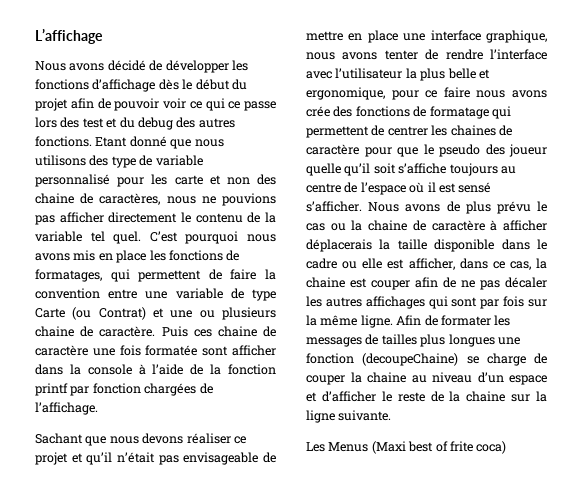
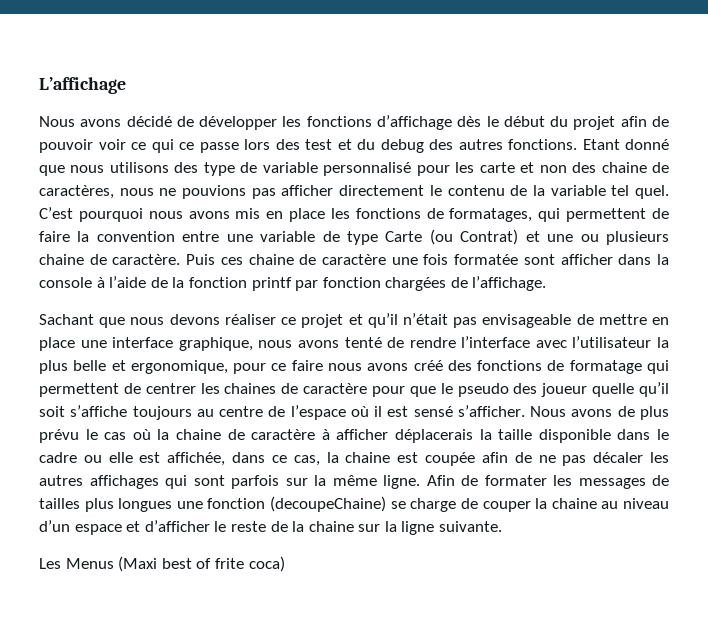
- Sachant que nous devons réaliser ce projet et qu’il n’était pas envisageable de mettre en place une interface graphique, nous avons tenter de rendre l’interface avec l’utilisateur la plus belle et ergonomique, pour ce faire nous avons crée des fonctions de formatage qui permettent de centrer les chaines de caractère pour que le pseudo des joueur quelle qu’il soit s’affiche toujours au centre de l’espace où il est sensé s’afficher.
+ Sachant que nous devons réaliser ce projet et qu’il n’était pas envisageable de mettre en place une interface graphique, nous avons tenté de rendre l’interface avec l’utilisateur la plus belle et ergonomique, pour ce faire nous avons créé des fonctions de formatage qui permettent de centrer les chaines de caractère pour que le pseudo des joueur quelle qu’il soit s’affiche toujours au centre de l’espace où il est sensé s’afficher.
- Nous avons de plus prévu le cas ou la chaine de caractère à afficher déplacerais la taille disponible dans le cadre ou elle est afficher, dans ce cas, la chaine est couper afin de ne pas décaler les autres affichages qui sont par fois sur la même ligne.
+ Nous avons de plus prévu le cas où la chaine de caractère à afficher déplacerais la taille disponible dans le cadre ou elle est affichée, dans ce cas, la chaine est coupée afin de ne pas décaler les autres affichages qui sont parfois sur la même ligne.

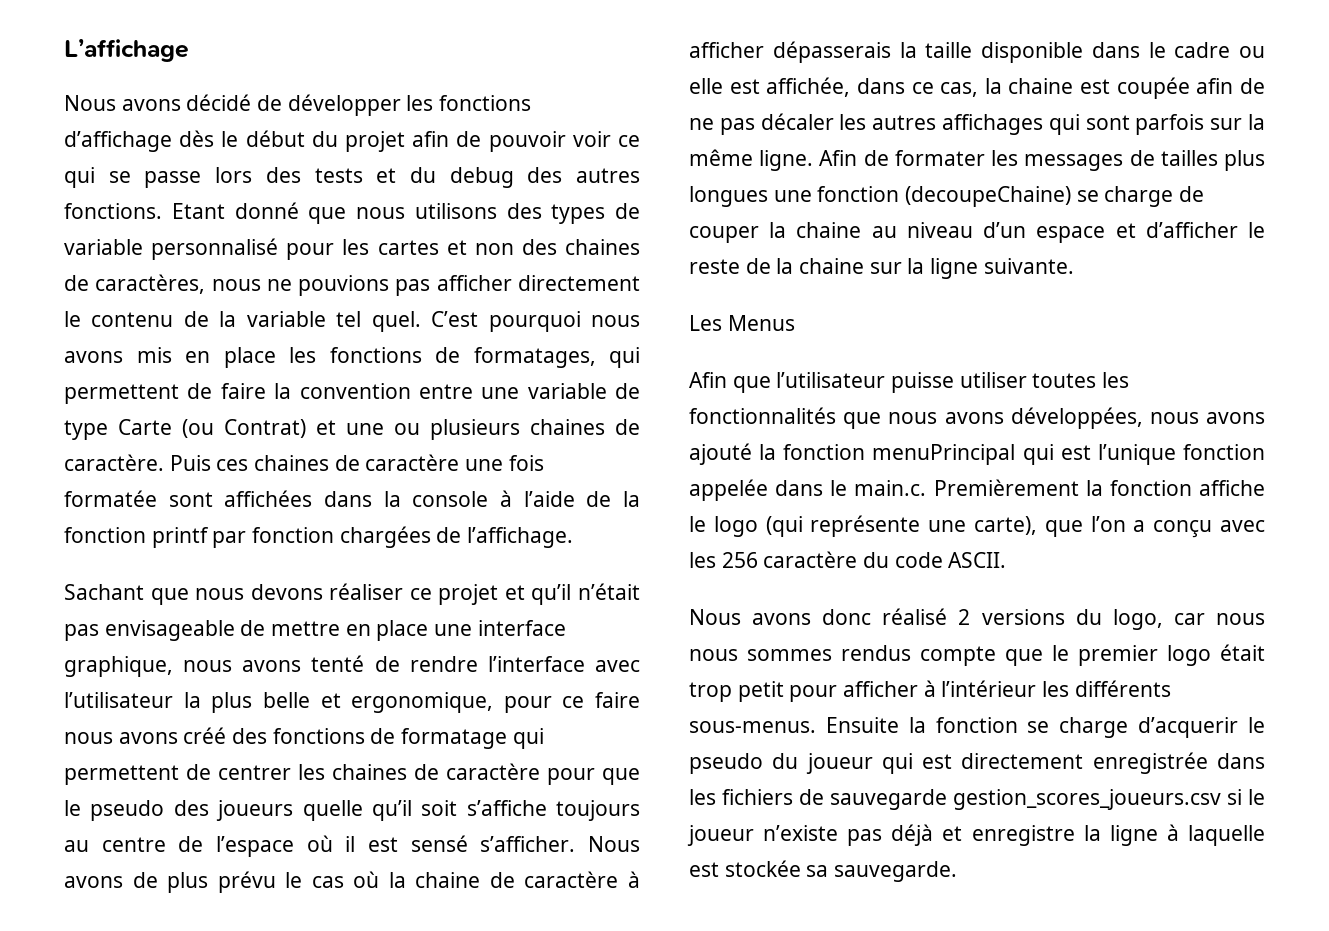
- Nous avons décidé de développer les fonctions d’affichage dès le début du projet afin de pouvoir voir ce qui ce passe lors des test et du debug des autres fonctions.
+ Nous avons décidé de développer les fonctions d’affichage dès le début du projet afin de pouvoir voir ce qui se passe lors des tests et du debug des autres fonctions.
- Etant donné que nous utilisons des type de variable personnalisé pour les carte et non des chaine de caractères, nous ne pouvions pas afficher directement le contenu de la variable tel quel.
+ Etant donné que nous utilisons des types de variable personnalisé pour les cartes et non des chaines de caractères, nous ne pouvions pas afficher directement le contenu de la variable tel quel.
- C’est pourquoi nous avons mis en place les fonctions de formatages, qui permettent de faire la convention entre une variable de type Carte (ou Contrat) et une ou plusieurs chaine de caractère.
+ C’est pourquoi nous avons mis en place les fonctions de formatages, qui permettent de faire la convention entre une variable de type Carte (ou Contrat) et une ou plusieurs chaines de caractère.
- Puis ces chaine de caractère une fois formatée sont afficher dans la console à l’aide de la fonction printf par fonction chargées de l’affichage.
+ Puis ces chaines de caractère une fois formatée sont affichées dans la console à l’aide de la fonction printf par fonction chargées de l’affichage.
- Sachant que nous devons réaliser ce projet et qu’il n’était pas envisageable de mettre en place une interface graphique, nous avons tenté de rendre l’interface avec l’utilisateur la plus belle et ergonomique, pour ce faire nous avons créé des fonctions de formatage qui permettent de centrer les chaines de caractère pour que le pseudo des joueur quelle qu’il soit s’affiche toujours au centre de l’espace où il est sensé s’afficher.
+ Sachant que nous devons réaliser ce projet et qu’il n’était pas envisageable de mettre en place une interface graphique, nous avons tenté de rendre l’interface avec l’utilisateur la plus belle et ergonomique, pour ce faire nous avons créé des fonctions de formatage qui permettent de centrer les chaines de caractère pour que le pseudo des joueurs quelle qu’il soit s’affiche toujours au centre de l’espace où il est sensé s’afficher.
- Nous avons de plus prévu le cas où la chaine de caractère à afficher déplacerais la taille disponible dans le cadre ou elle est affichée, dans ce cas, la chaine est coupée afin de ne pas décaler les autres affichages qui sont parfois sur la même ligne.
+ Nous avons de plus prévu le cas où la chaine de caractère à afficher dépasserais la taille disponible dans le cadre ou elle est affichée, dans ce cas, la chaine est coupée afin de ne pas décaler les autres affichages qui sont parfois sur la même ligne.
- Les Menus (Maxi best of frite coca)
+ Les Menus
+ Afin que l’utilisateur puisse utiliser toutes les fonctionnalités que nous avons développées, nous avons ajouté la fonction menuPrincipal qui est l’unique fonction appelée dans le main.c. Premièrement la fonction affiche le logo (qui représente une carte), que l’on a conçu avec les 256 caractère du code ASCII.
+ Nous avons donc réalisé 2 versions du logo, car nous nous sommes rendus compte que le premier logo était trop petit pour afficher à l’intérieur les différents sous-menus. Ensuite la fonction se charge d’acquerir le pseudo du joueur qui est directement enregistrée dans les fichiers de sauvegarde gestion_scores_joueurs.csv si le joueur n’existe pas déjà et enregistre la ligne à laquelle est stockée sa sauvegarde.

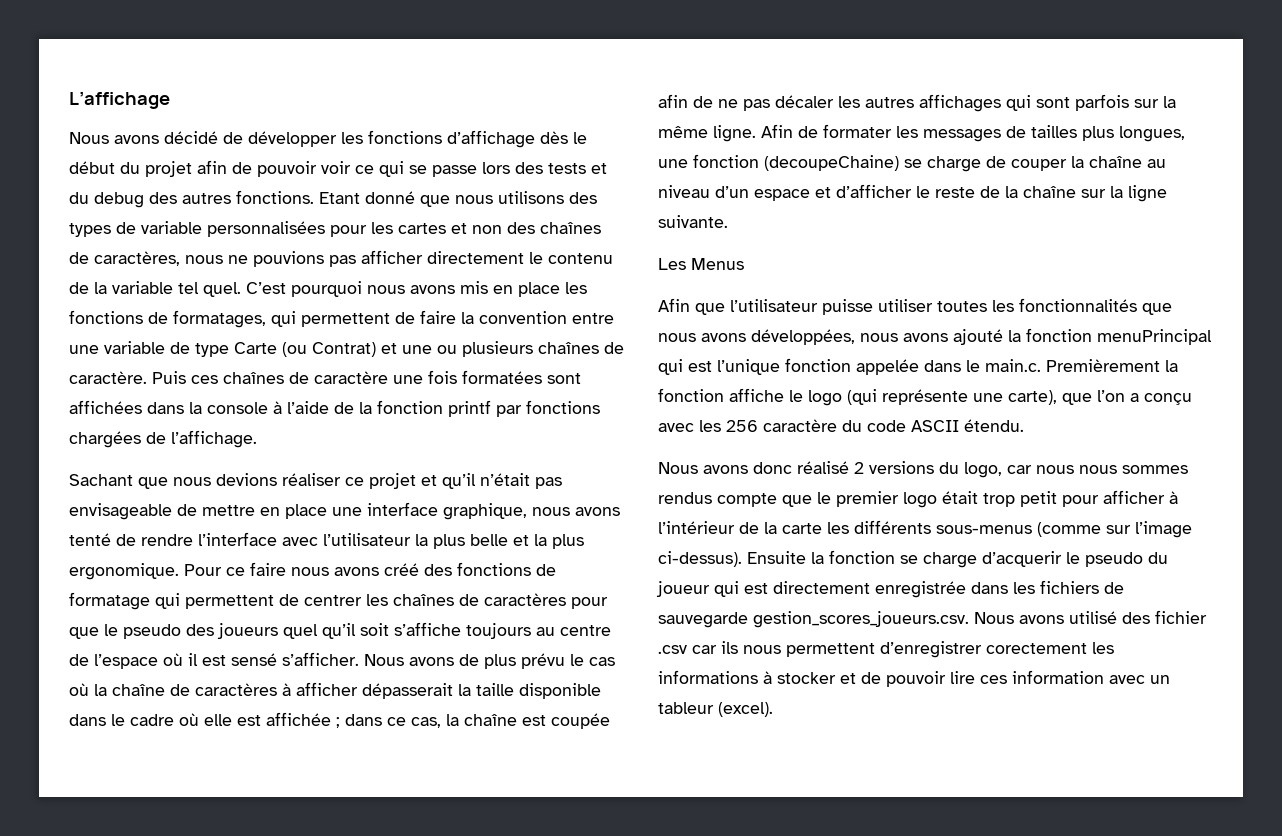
- Etant donné que nous utilisons des types de variable personnalisé pour les cartes et non des chaines de caractères, nous ne pouvions pas afficher directement le contenu de la variable tel quel.
+ Etant donné que nous utilisons des types de variable personnalisées pour les cartes et non des chaînes de caractères, nous ne pouvions pas afficher directement le contenu de la variable tel quel.
- C’est pourquoi nous avons mis en place les fonctions de formatages, qui permettent de faire la convention entre une variable de type Carte (ou Contrat) et une ou plusieurs chaines de caractère.
+ C’est pourquoi nous avons mis en place les fonctions de formatages, qui permettent de faire la convention entre une variable de type Carte (ou Contrat) et une ou plusieurs chaînes de caractère.
- Puis ces chaines de caractère une fois formatée sont affichées dans la console à l’aide de la fonction printf par fonction chargées de l’affichage.
+ Puis ces chaînes de caractère une fois formatées sont affichées dans la console à l’aide de la fonction printf par fonctions chargées de l’affichage.
- Sachant que nous devons réaliser ce projet et qu’il n’était pas envisageable de mettre en place une interface graphique, nous avons tenté de rendre l’interface avec l’utilisateur la plus belle et ergonomique, pour ce faire nous avons créé des fonctions de formatage qui permettent de centrer les chaines de caractère pour que le pseudo des joueurs quelle qu’il soit s’affiche toujours au centre de l’espace où il est sensé s’afficher.
+ Sachant que nous devions réaliser ce projet et qu’il n’était pas envisageable de mettre en place une interface graphique, nous avons tenté de rendre l’interface avec l’utilisateur la plus belle et la plus ergonomique. Pour ce faire nous avons créé des fonctions de formatage qui permettent de centrer les chaînes de caractères pour que le pseudo des joueurs quel qu’il soit s’affiche toujours au centre de l’espace où il est sensé s’afficher.
- Nous avons de plus prévu le cas où la chaine de caractère à afficher dépasserais la taille disponible dans le cadre ou elle est affichée, dans ce cas, la chaine est coupée afin de ne pas décaler les autres affichages qui sont parfois sur la même ligne.
+ Nous avons de plus prévu le cas où la chaîne de caractères à afficher dépasserait la taille disponible dans le cadre où elle est affichée ; dans ce cas, la chaîne est coupée afin de ne pas décaler les autres affichages qui sont parfois sur la même ligne.
- Afin de formater les messages de tailles plus longues une fonction (decoupeChaine) se charge de couper la chaine au niveau d’un espace et d’afficher le reste de la chaine sur la ligne suivante.
+ Afin de formater les messages de tailles plus longues, une fonction (decoupeChaine) se charge de couper la chaîne au niveau d’un espace et d’afficher le reste de la chaîne sur la ligne suivante.
- Afin que l’utilisateur puisse utiliser toutes les fonctionnalités que nous avons développées, nous avons ajouté la fonction menuPrincipal qui est l’unique fonction appelée dans le main.c. Premièrement la fonction affiche le logo (qui représente une carte), que l’on a conçu avec les 256 caractère du code ASCII.
+ Afin que l’utilisateur puisse utiliser toutes les fonctionnalités que nous avons développées, nous avons ajouté la fonction menuPrincipal qui est l’unique fonction appelée dans le main.c. Premièrement la fonction affiche le logo (qui représente une carte), que l’on a conçu avec les 256 caractère du code ASCII étendu.
- Nous avons donc réalisé 2 versions du logo, car nous nous sommes rendus compte que le premier logo était trop petit pour afficher à l’intérieur les différents sous-menus.
+ Nous avons donc réalisé 2 versions du logo, car nous nous sommes rendus compte que le premier logo était trop petit pour afficher à l’intérieur de la carte les différents sous-menus (comme sur l’image ci-dessus).
- Ensuite la fonction se charge d’acquerir le pseudo du joueur qui est directement enregistrée dans les fichiers de sauvegarde gestion_scores_joueurs.csv si le joueur n’existe pas déjà et enregistre la ligne à laquelle est stockée sa sauvegarde.
+ Ensuite la fonction se charge d’acquerir le pseudo du joueur qui est directement enregistrée dans les fichiers de sauvegarde gestion_scores_joueurs.csv. Nous avons utilisé des fichier .csv car ils nous permettent d’enregistrer corectement les informations à stocker et de pouvoir lire ces information avec un tableur (excel).

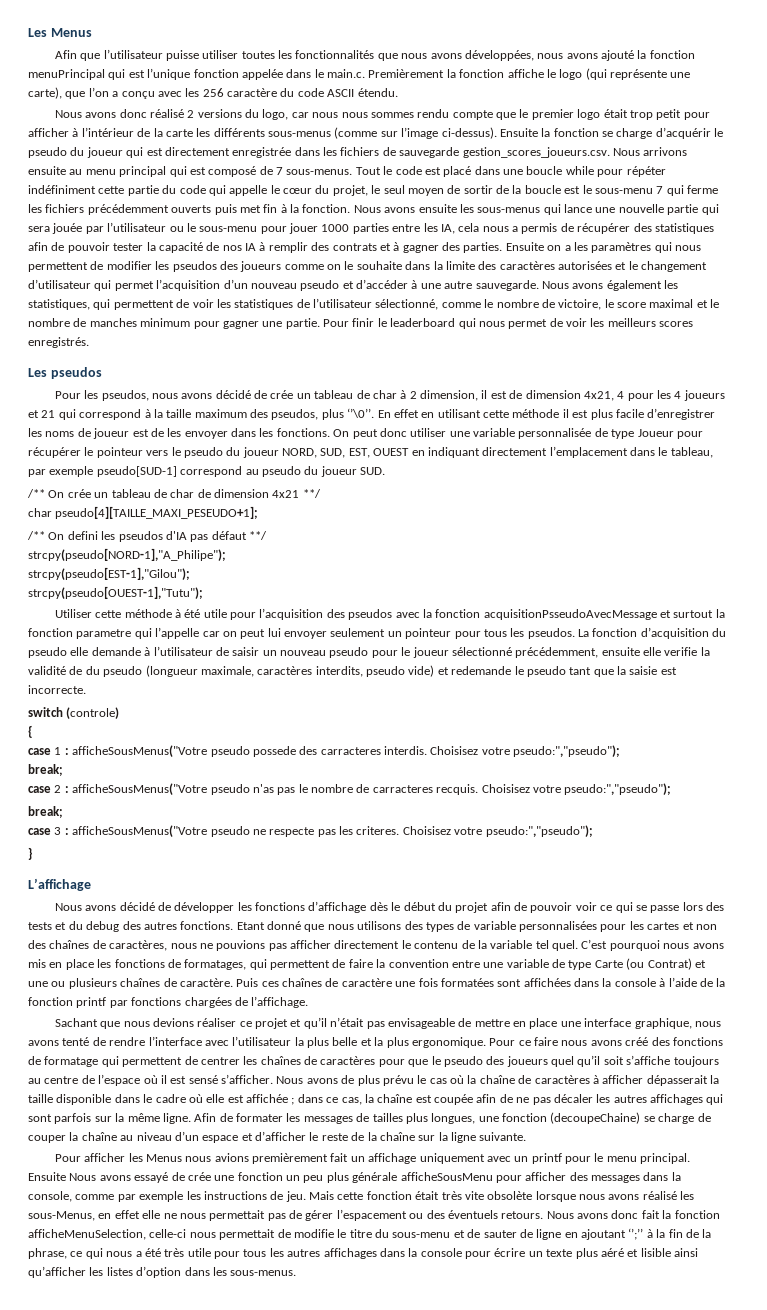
+ Les Menus
+ Afin que l’utilisateur puisse utiliser toutes les fonctionnalités que nous avons développées, nous avons ajouté la fonction menuPrincipal qui est l’unique fonction appelée dans le main.c. Premièrement la fonction affiche le logo (qui représente une carte), que l’on a conçu avec les 256 caractère du code ASCII étendu.
+ Nous avons donc réalisé 2 versions du logo, car nous nous sommes rendu compte que le premier logo était trop petit pour afficher à l’intérieur de la carte les différents sous-menus (comme sur l’image ci-dessus). Ensuite la fonction se charge d’acquérir le pseudo du joueur qui est directement enregistrée dans les fichiers de sauvegarde gestion_scores_joueurs.csv. Nous arrivons ensuite au menu principal qui est composé de 7 sous-menus. Tout le code est placé dans une boucle while pour répéter indéfiniment cette partie du code qui appelle le cœur du projet, le seul moyen de sortir de la boucle est le sous-menu 7 qui ferme les fichiers précédemment ouverts puis met fin à la fonction. Nous avons ensuite les sous-menus qui lance une nouvelle partie qui sera jouée par l’utilisateur ou le sous-menu pour jouer 1000 parties entre les IA, cela nous a permis de récupérer des statistiques afin de pouvoir tester la capacité de nos IA à remplir des contrats et à gagner des parties. Ensuite on a les paramètres qui nous permettent de modifier les pseudos des joueurs comme on le souhaite dans la limite des caractères autorisées et le changement d’utilisateur qui permet l’acquisition d’un nouveau pseudo et d’accéder à une autre sauvegarde. Nous avons également les statistiques, qui permettent de voir les statistiques de l’utilisateur sélectionné, comme le nombre de victoire, le score maximal et le nombre de manches minimum pour gagner une partie. Pour finir le leaderboard qui nous permet de voir les meilleurs scores enregistrés.
+ Les pseudos
+ Pour les pseudos, nous avons décidé de crée un tableau de char à 2 dimension, il est de dimension 4x21, 4 pour les 4 joueurs et 21 qui correspond à la taille maximum des pseudos, plus ‘’\0’’. En effet en utilisant cette méthode il est plus facile d’enregistrer les noms de joueur est de les envoyer dans les fonctions. On peut donc utiliser une variable personnalisée de type Joueur pour récupérer le pointeur vers le pseudo du joueur NORD, SUD, EST, OUEST en indiquant directement l’emplacement dans le tableau, par exemple pseudo[SUD-1] correspond au pseudo du joueur SUD.
+ /** On crée un tableau de char de dimension 4x21 **/
+ char pseudo[4][TAILLE_MAXI_PESEUDO+1];
+ /** On defini les pseudos d'IA pas défaut **/
+ strcpy(pseudo[NORD-1],"A_Philipe");
+ strcpy(pseudo[EST-1],"Gilou");
+ strcpy(pseudo[OUEST-1],"Tutu");
+ Utiliser cette méthode à été utile pour l’acquisition des pseudos avec la fonction acquisitionPsseudoAvecMessage et surtout la fonction parametre qui l’appelle car on peut lui envoyer seulement un pointeur pour tous les pseudos. La fonction d’acquisition du pseudo elle demande à l’utilisateur de saisir un nouveau pseudo pour le joueur sélectionné précédemment, ensuite elle verifie la validité de du pseudo (longueur maximale, caractères interdits, pseudo vide) et redemande le pseudo tant que la saisie est incorrecte.
+ switch (controle)
+ {
+ case 1 : afficheSousMenus("Votre pseudo possede des carracteres interdis. Choisisez votre pseudo:","pseudo");
+ break;
+ case 2 : afficheSousMenus("Votre pseudo n'as pas le nombre de carracteres recquis. Choisisez votre pseudo:","pseudo");
+ break;
+ case 3 : afficheSousMenus("Votre pseudo ne respecte pas les criteres. Choisisez votre pseudo:","pseudo");
+ }
- Les Menus
- Afin que l’utilisateur puisse utiliser toutes les fonctionnalités que nous avons développées, nous avons ajouté la fonction menuPrincipal qui est l’unique fonction appelée dans le main.c. Premièrement la fonction affiche le logo (qui représente une carte), que l’on a conçu avec les 256 caractère du code ASCII étendu.
- Nous avons donc réalisé 2 versions du logo, car nous nous sommes rendus compte que le premier logo était trop petit pour afficher à l’intérieur de la carte les différents sous-menus (comme sur l’image ci-dessus). Ensuite la fonction se charge d’acquerir le pseudo du joueur qui est directement enregistrée dans les fichiers de sauvegarde gestion_scores_joueurs.csv. Nous avons utilisé des fichier .csv car ils nous permettent d’enregistrer corectement les informations à stocker et de pouvoir lire ces information avec un tableur (excel).
+ Pour afficher les Menus nous avions premièrement fait un affichage uniquement avec un printf pour le menu principal. Ensuite Nous avons essayé de crée une fonction un peu plus générale afficheSousMenu pour afficher des messages dans la console, comme par exemple les instructions de jeu. Mais cette fonction était très vite obsolète lorsque nous avons réalisé les sous-Menus, en effet elle ne nous permettait pas de gérer l’espacement ou des éventuels retours. Nous avons donc fait la fonction afficheMenuSelection, celle-ci nous permettait de modifie le titre du sous-menu et de sauter de ligne en ajoutant ‘’;’’ à la fin de la phrase, ce qui nous a été très utile pour tous les autres affichages dans la console pour écrire un texte plus aéré et lisible ainsi qu’afficher les listes d’option dans les sous-menus.

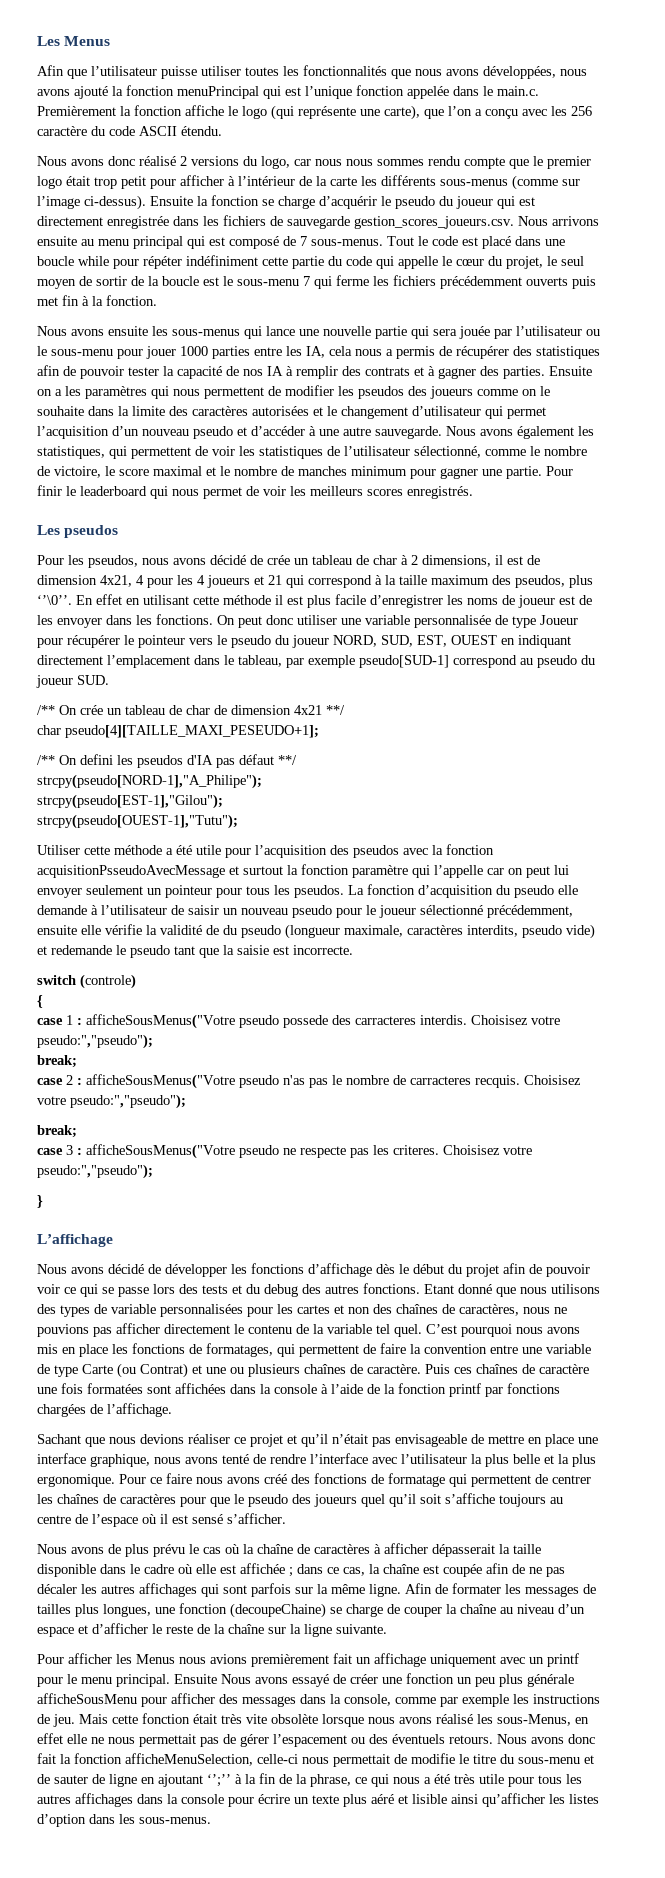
- Tout le code est placé dans une boucle while pour répéter indéfiniment cette partie du code qui appelle le cœur du projet, le seul moyen de sortir de la boucle est le sous-menu 7 qui ferme les fichiers précédemment ouverts puis met fin à la fonction. Nous avons ensuite les sous-menus qui lance une nouvelle partie qui sera jouée par l’utilisateur ou le sous-menu pour jouer 1000 parties entre les IA, cela nous a permis de récupérer des statistiques afin de pouvoir tester la capacité de nos IA à remplir des contrats et à gagner des parties.
+ Tout le code est placé dans une boucle while pour répéter indéfiniment cette partie du code qui appelle le cœur du projet, le seul moyen de sortir de la boucle est le sous-menu 7 qui ferme les fichiers précédemment ouverts puis met fin à la fonction.
+ Nous avons ensuite les sous-menus qui lance une nouvelle partie qui sera jouée par l’utilisateur ou le sous-menu pour jouer 1000 parties entre les IA, cela nous a permis de récupérer des statistiques afin de pouvoir tester la capacité de nos IA à remplir des contrats et à gagner des parties.
- Pour les pseudos, nous avons décidé de crée un tableau de char à 2 dimension, il est de dimension 4x21, 4 pour les 4 joueurs et 21 qui correspond à la taille maximum des pseudos, plus ‘’\0’’.
+ Pour les pseudos, nous avons décidé de crée un tableau de char à 2 dimensions, il est de dimension 4x21, 4 pour les 4 joueurs et 21 qui correspond à la taille maximum des pseudos, plus ‘’\0’’.
- Utiliser cette méthode à été utile pour l’acquisition des pseudos avec la fonction acquisitionPsseudoAvecMessage et surtout la fonction parametre qui l’appelle car on peut lui envoyer seulement un pointeur pour tous les pseudos.
+ Utiliser cette méthode a été utile pour l’acquisition des pseudos avec la fonction acquisitionPsseudoAvecMessage et surtout la fonction paramètre qui l’appelle car on peut lui envoyer seulement un pointeur pour tous les pseudos.
- La fonction d’acquisition du pseudo elle demande à l’utilisateur de saisir un nouveau pseudo pour le joueur sélectionné précédemment, ensuite elle verifie la validité de du pseudo (longueur maximale, caractères interdits, pseudo vide) et redemande le pseudo tant que la saisie est incorrecte.
+ La fonction d’acquisition du pseudo elle demande à l’utilisateur de saisir un nouveau pseudo pour le joueur sélectionné précédemment, ensuite elle vérifie la validité de du pseudo (longueur maximale, caractères interdits, pseudo vide) et redemande le pseudo tant que la saisie est incorrecte.
- Pour ce faire nous avons créé des fonctions de formatage qui permettent de centrer les chaînes de caractères pour que le pseudo des joueurs quel qu’il soit s’affiche toujours au centre de l’espace où il est sensé s’afficher. Nous avons de plus prévu le cas où la chaîne de caractères à afficher dépasserait la taille disponible dans le cadre où elle est affichée ;
+ Pour ce faire nous avons créé des fonctions de formatage qui permettent de centrer les chaînes de caractères pour que le pseudo des joueurs quel qu’il soit s’affiche toujours au centre de l’espace où il est sensé s’afficher.
+ Nous avons de plus prévu le cas où la chaîne de caractères à afficher dépasserait la taille disponible dans le cadre où elle est affichée ;
- Ensuite Nous avons essayé de crée une fonction un peu plus générale afficheSousMenu pour afficher des messages dans la console, comme par exemple les instructions de jeu.
+ Ensuite Nous avons essayé de créer une fonction un peu plus générale afficheSousMenu pour afficher des messages dans la console, comme par exemple les instructions de jeu.

